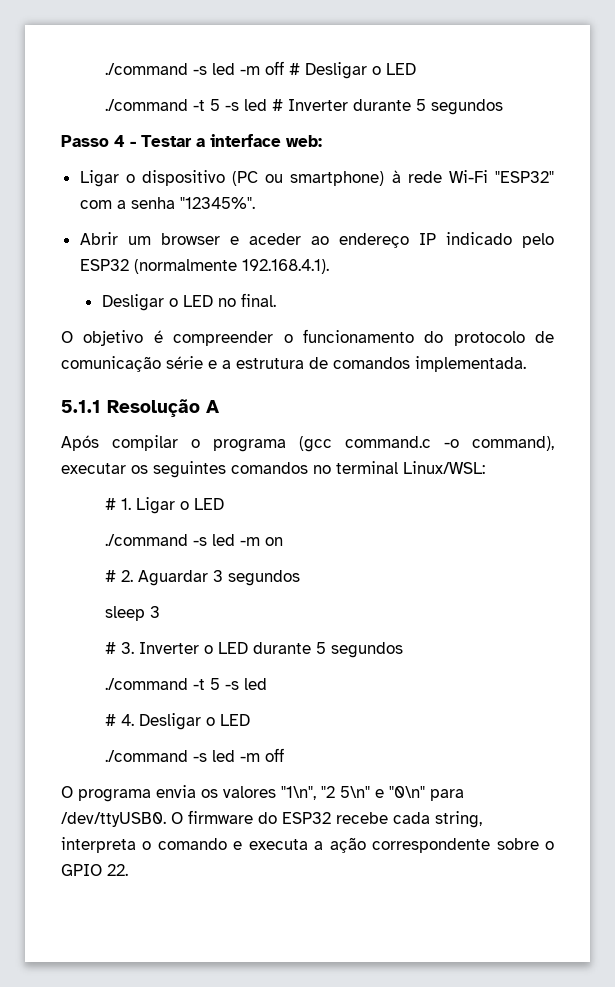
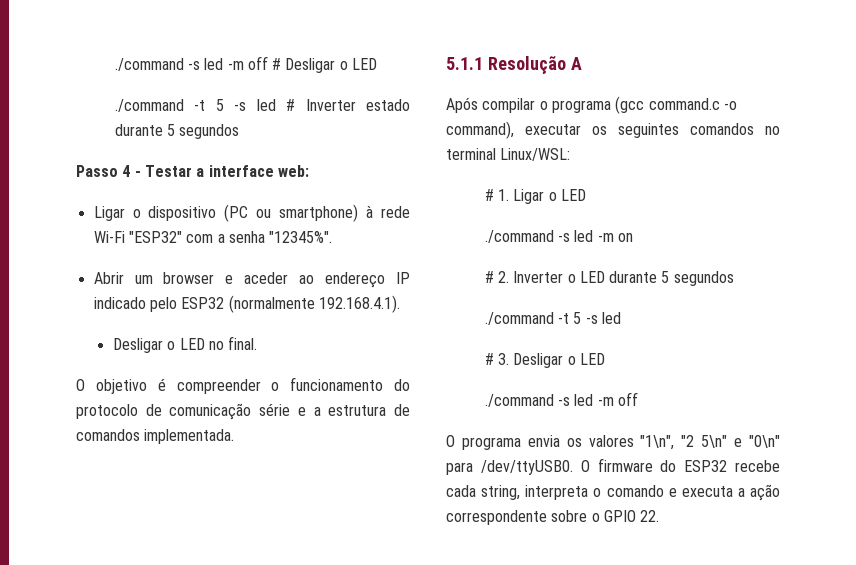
- ./command -t 5 -s led # Inverter durante 5 segundos
+ ./command -t 5 -s led # Inverter estado durante 5 segundos
- # 2. Aguardar 3 segundos
- sleep 3
- # 3. Inverter o LED durante 5 segundos
+ # 2. Inverter o LED durante 5 segundos
- # 4. Desligar o LED
+ # 3. Desligar o LED

